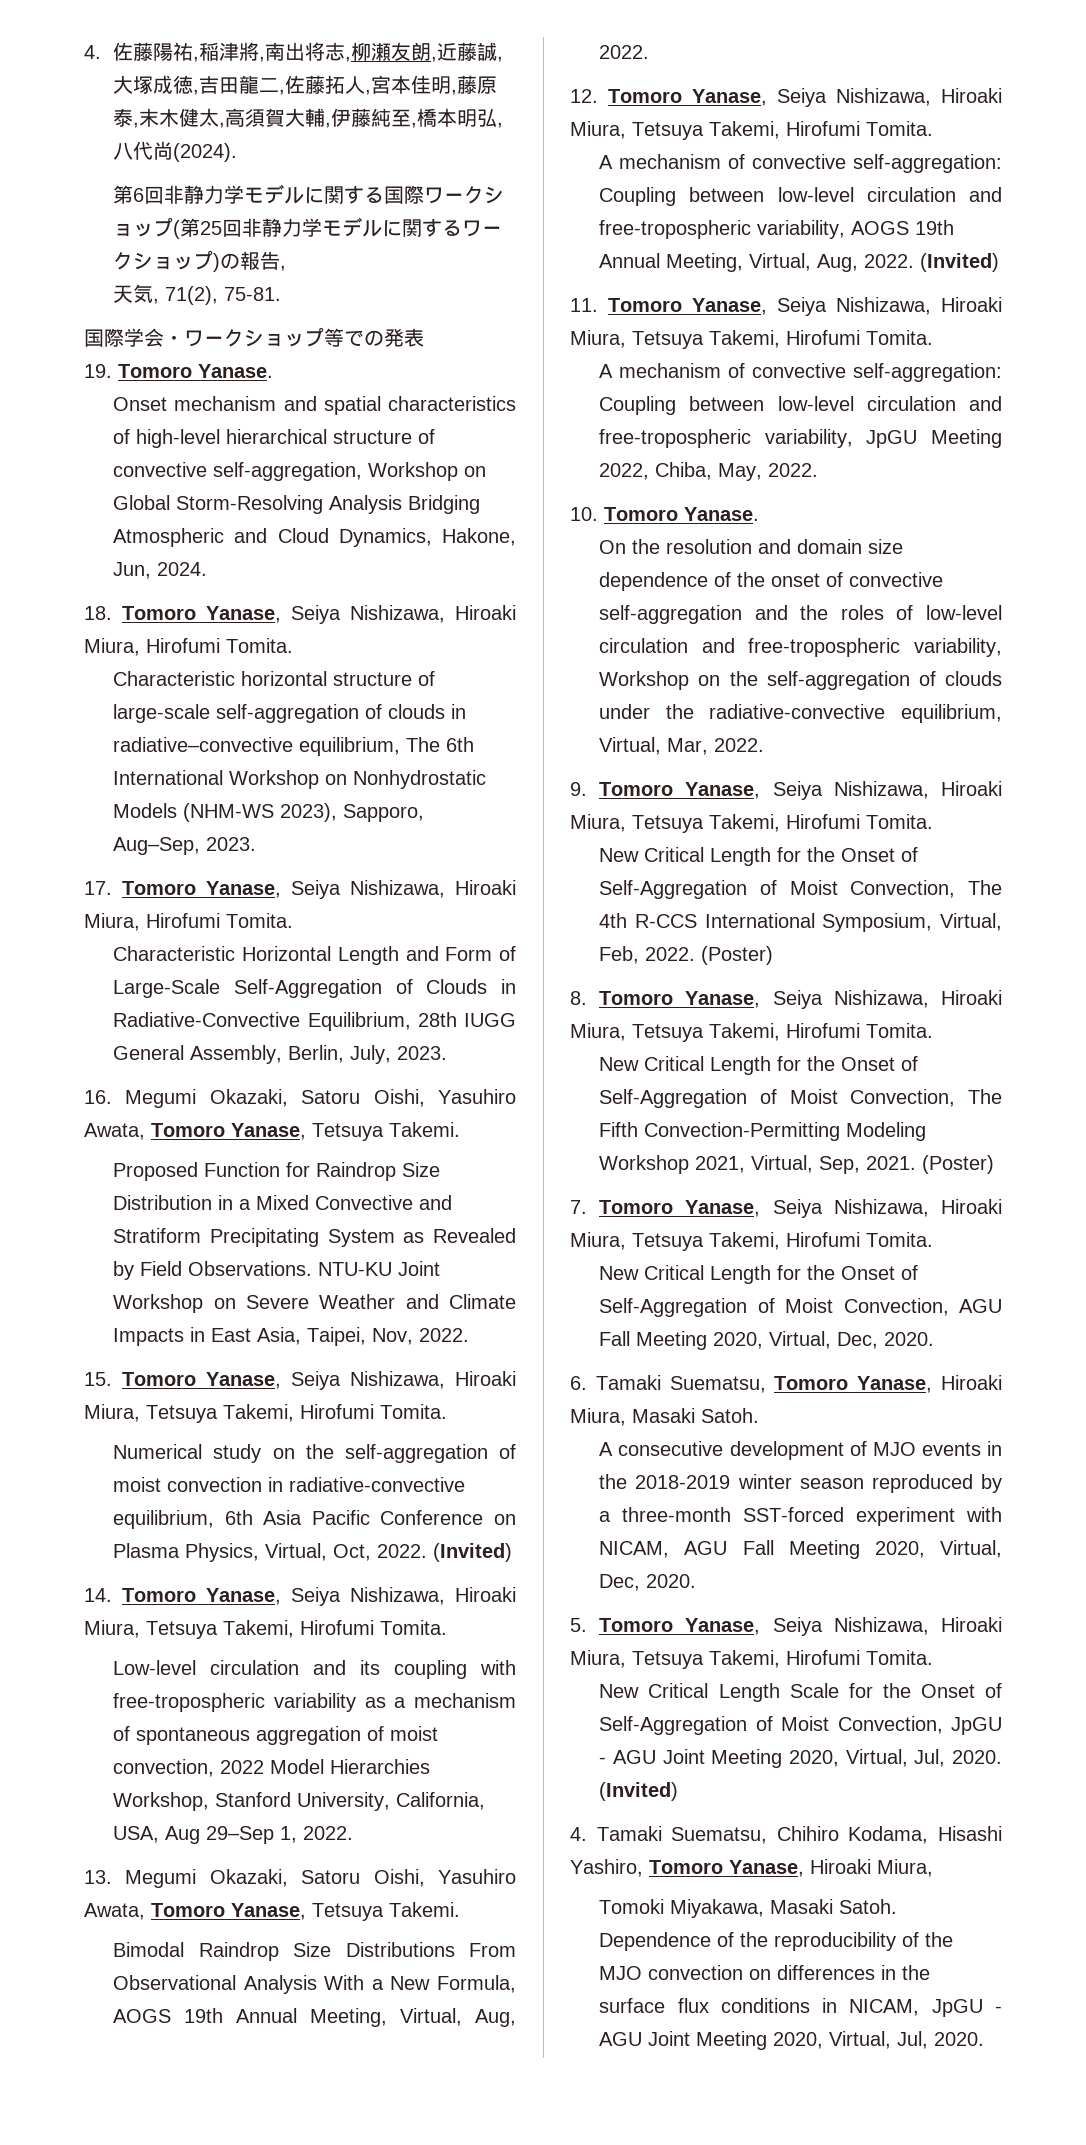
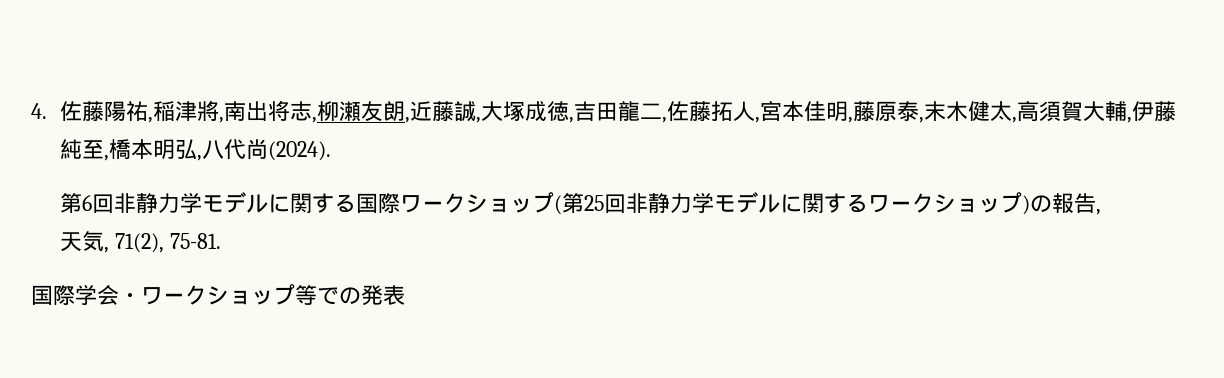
- 19. Tomoro Yanase.
- Onset mechanism and spatial characteristics of high-level hierarchical structure of convective self-aggregation, Workshop on Global Storm-Resolving Analysis Bridging Atmospheric and Cloud Dynamics, Hakone, Jun, 2024.
- 18. Tomoro Yanase, Seiya Nishizawa, Hiroaki Miura, Hirofumi Tomita.
- Characteristic horizontal structure of large-scale self-aggregation of clouds in radiative–convective equilibrium, The 6th International Workshop on Nonhydrostatic Models (NHM-WS 2023), Sapporo, Aug–Sep, 2023.
- 17. Tomoro Yanase, Seiya Nishizawa, Hiroaki Miura, Hirofumi Tomita.
- Characteristic Horizontal Length and Form of Large-Scale Self-Aggregation of Clouds in Radiative-Convective Equilibrium, 28th IUGG General Assembly, Berlin, July, 2023.
- 16. Megumi Okazaki, Satoru Oishi, Yasuhiro Awata, Tomoro Yanase, Tetsuya Takemi.
- Proposed Function for Raindrop Size Distribution in a Mixed Convective and Stratiform Precipitating System as Revealed by Field Observations. NTU-KU Joint Workshop on Severe Weather and Climate Impacts in East Asia, Taipei, Nov, 2022.
- 15. Tomoro Yanase, Seiya Nishizawa, Hiroaki Miura, Tetsuya Takemi, Hirofumi Tomita.
- Numerical study on the self-aggregation of moist convection in radiative-convective equilibrium, 6th Asia Pacific Conference on Plasma Physics, Virtual, Oct, 2022. (Invited)
- 14. Tomoro Yanase, Seiya Nishizawa, Hiroaki Miura, Tetsuya Takemi, Hirofumi Tomita.
- Low-level circulation and its coupling with free-tropospheric variability as a mechanism of spontaneous aggregation of moist convection, 2022 Model Hierarchies Workshop, Stanford University, California, USA, Aug 29–Sep 1, 2022.
- 13. Megumi Okazaki, Satoru Oishi, Yasuhiro Awata, Tomoro Yanase, Tetsuya Takemi.
- Bimodal Raindrop Size Distributions From Observational Analysis With a New Formula, AOGS 19th Annual Meeting, Virtual, Aug, 2022.
- 12. Tomoro Yanase, Seiya Nishizawa, Hiroaki Miura, Tetsuya Takemi, Hirofumi Tomita.
- A mechanism of convective self-aggregation: Coupling between low-level circulation and free-tropospheric variability, AOGS 19th Annual Meeting, Virtual, Aug, 2022. (Invited)
- 11. Tomoro Yanase, Seiya Nishizawa, Hiroaki Miura, Tetsuya Takemi, Hirofumi Tomita.
- A mechanism of convective self-aggregation: Coupling between low-level circulation and free-tropospheric variability, JpGU Meeting 2022, Chiba, May, 2022.
- 10. Tomoro Yanase.
- On the resolution and domain size dependence of the onset of convective self-aggregation and the roles of low-level circulation and free-tropospheric variability, Workshop on the self-aggregation of clouds under the radiative-convective equilibrium, Virtual, Mar, 2022.
- 9. Tomoro Yanase, Seiya Nishizawa, Hiroaki Miura, Tetsuya Takemi, Hirofumi Tomita.
- New Critical Length for the Onset of Self-Aggregation of Moist Convection, The 4th R-CCS International Symposium, Virtual, Feb, 2022. (Poster)
- 8. Tomoro Yanase, Seiya Nishizawa, Hiroaki Miura, Tetsuya Takemi, Hirofumi Tomita.
- New Critical Length for the Onset of Self-Aggregation of Moist Convection, The Fifth Convection-Permitting Modeling Workshop 2021, Virtual, Sep, 2021. (Poster)
- 7. Tomoro Yanase, Seiya Nishizawa, Hiroaki Miura, Tetsuya Takemi, Hirofumi Tomita.
- New Critical Length for the Onset of Self-Aggregation of Moist Convection, AGU Fall Meeting 2020, Virtual, Dec, 2020.
- 6. Tamaki Suematsu, Tomoro Yanase, Hiroaki Miura, Masaki Satoh.
- A consecutive development of MJO events in the 2018-2019 winter season reproduced by a three-month SST-forced experiment with NICAM, AGU Fall Meeting 2020, Virtual, Dec, 2020.
- 5. Tomoro Yanase, Seiya Nishizawa, Hiroaki Miura, Tetsuya Takemi, Hirofumi Tomita.
- New Critical Length Scale for the Onset of Self-Aggregation of Moist Convection, JpGU - AGU Joint Meeting 2020, Virtual, Jul, 2020. (Invited)
- 4. Tamaki Suematsu, Chihiro Kodama, Hisashi Yashiro, Tomoro Yanase, Hiroaki Miura,
- Tomoki Miyakawa, Masaki Satoh. Dependence of the reproducibility of the MJO convection on differences in the surface flux conditions in NICAM, JpGU - AGU Joint Meeting 2020, Virtual, Jul, 2020.

